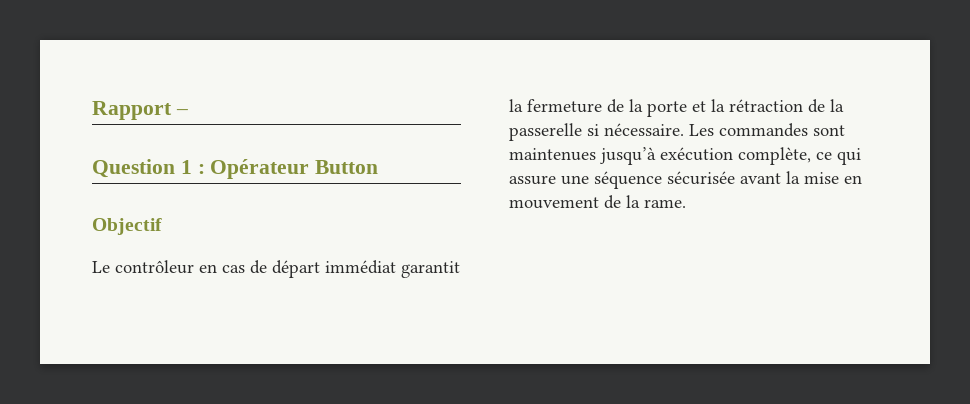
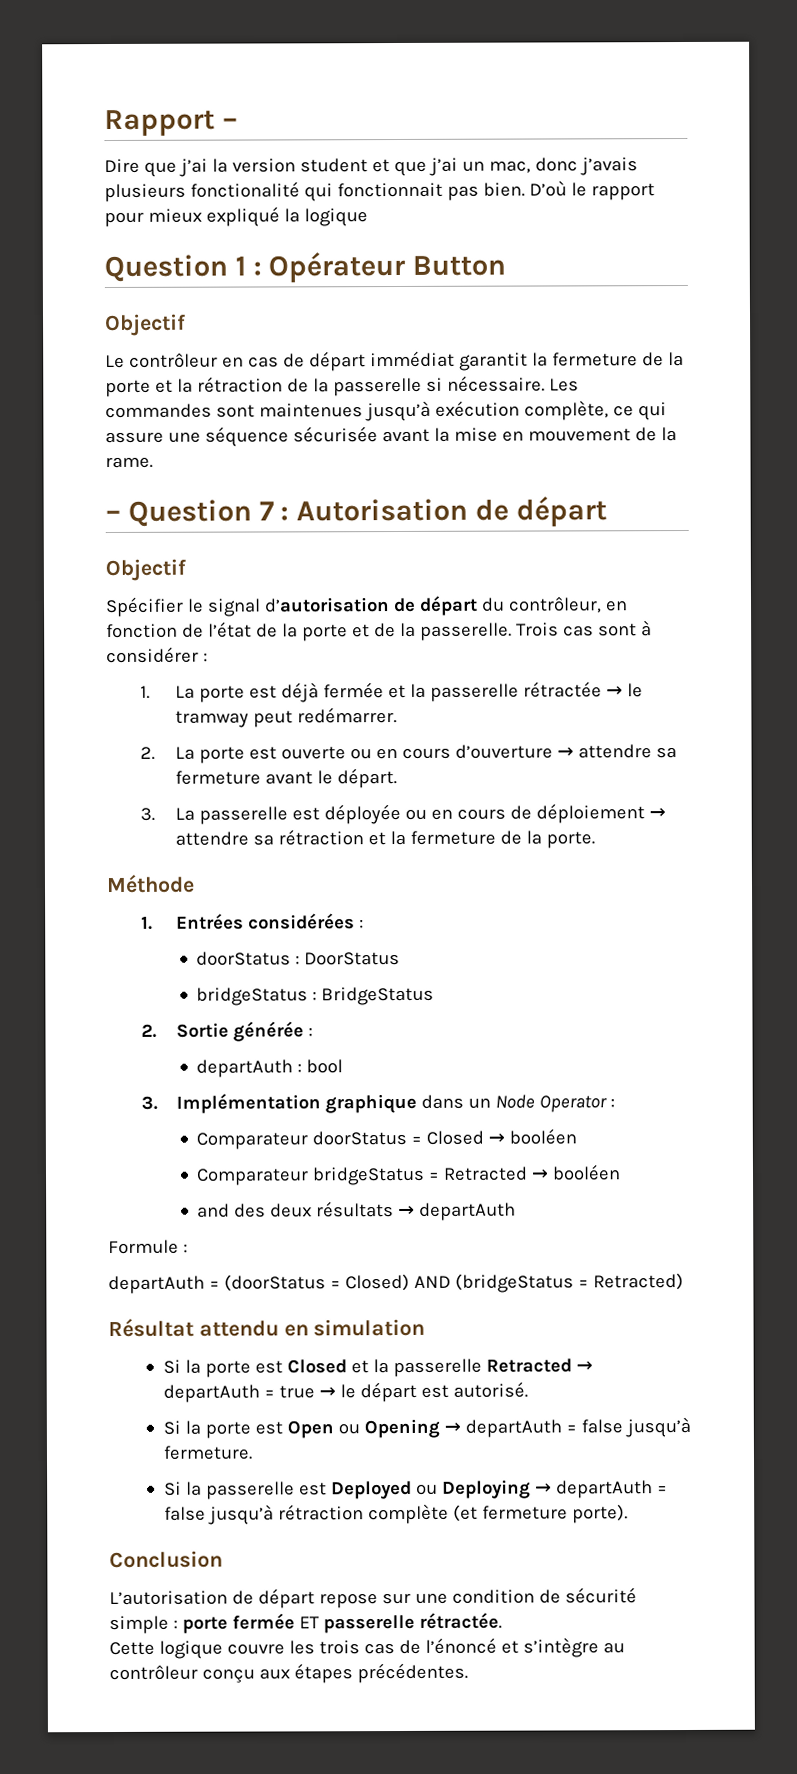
+ Dire que j’ai la version student et que j’ai un mac, donc j’avais plusieurs fonctionalité qui fonctionnait pas bien. D’où le rapport pour mieux expliqué la logique
+ – Question 7 : Autorisation de départ
+ Objectif
+ Spécifier le signal d’autorisation de départ du contrôleur, en fonction de l’état de la porte et de la passerelle. Trois cas sont à considérer :
+ 1. La porte est déjà fermée et la passerelle rétractée → le tramway peut redémarrer.
+ 2. La porte est ouverte ou en cours d’ouverture → attendre sa fermeture avant le départ.
+ 3. La passerelle est déployée ou en cours de déploiement → attendre sa rétraction et la fermeture de la porte.
+ Méthode
+ 1. Entrées considérées :
+ doorStatus : DoorStatus
+ bridgeStatus : BridgeStatus
+ 2. Sortie générée :
+ departAuth : bool
+ 3. Implémentation graphique dans un Node Operator :
+ Comparateur doorStatus = Closed → booléen
+ Comparateur bridgeStatus = Retracted → booléen
+ and des deux résultats → departAuth
+ Formule :
+ departAuth = (doorStatus = Closed) AND (bridgeStatus = Retracted)
+ Résultat attendu en simulation
+ Si la porte est Closed et la passerelle Retracted → departAuth = true → le départ est autorisé.
+ Si la porte est Open ou Opening → departAuth = false jusqu’à fermeture.
+ Si la passerelle est Deployed ou Deploying → departAuth = false jusqu’à rétraction complète (et fermeture porte).
+ Conclusion
+ L’autorisation de départ repose sur une condition de sécurité simple : porte fermée ET passerelle rétractée.
+ Cette logique couvre les trois cas de l’énoncé et s’intègre au contrôleur conçu aux étapes précédentes.

